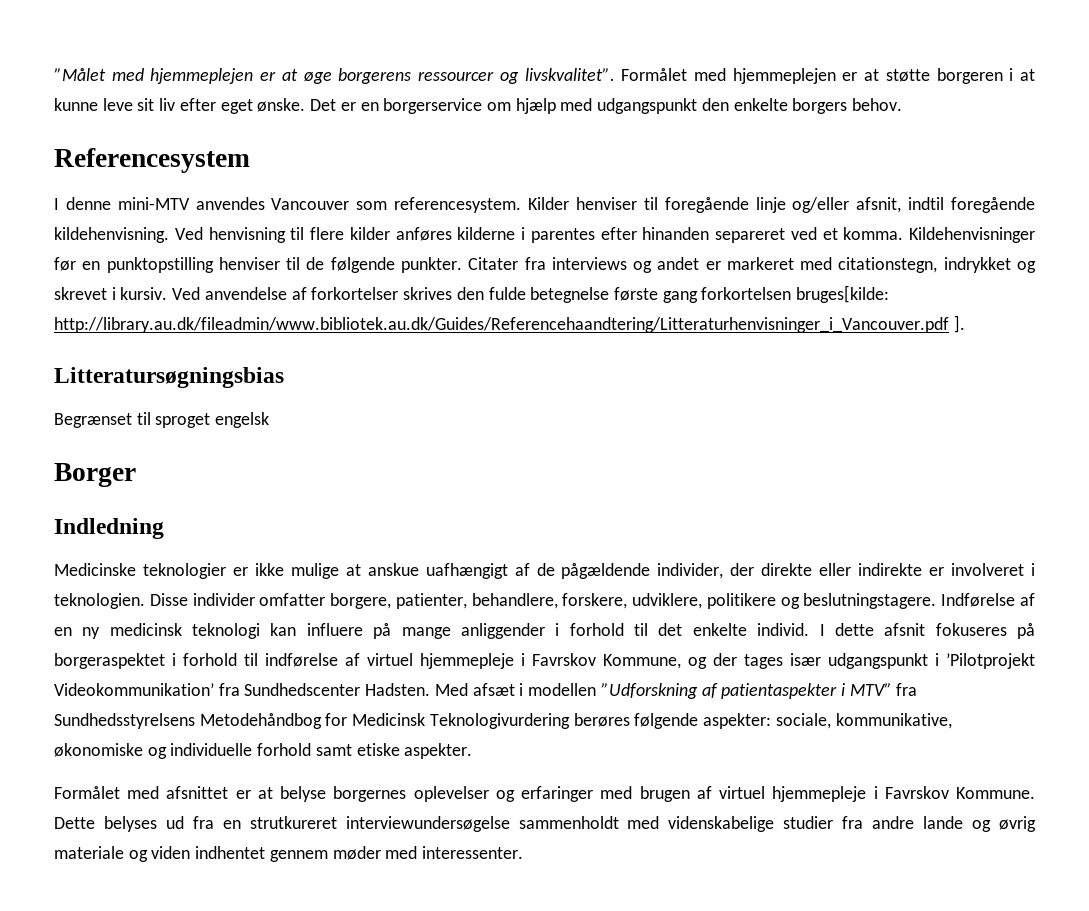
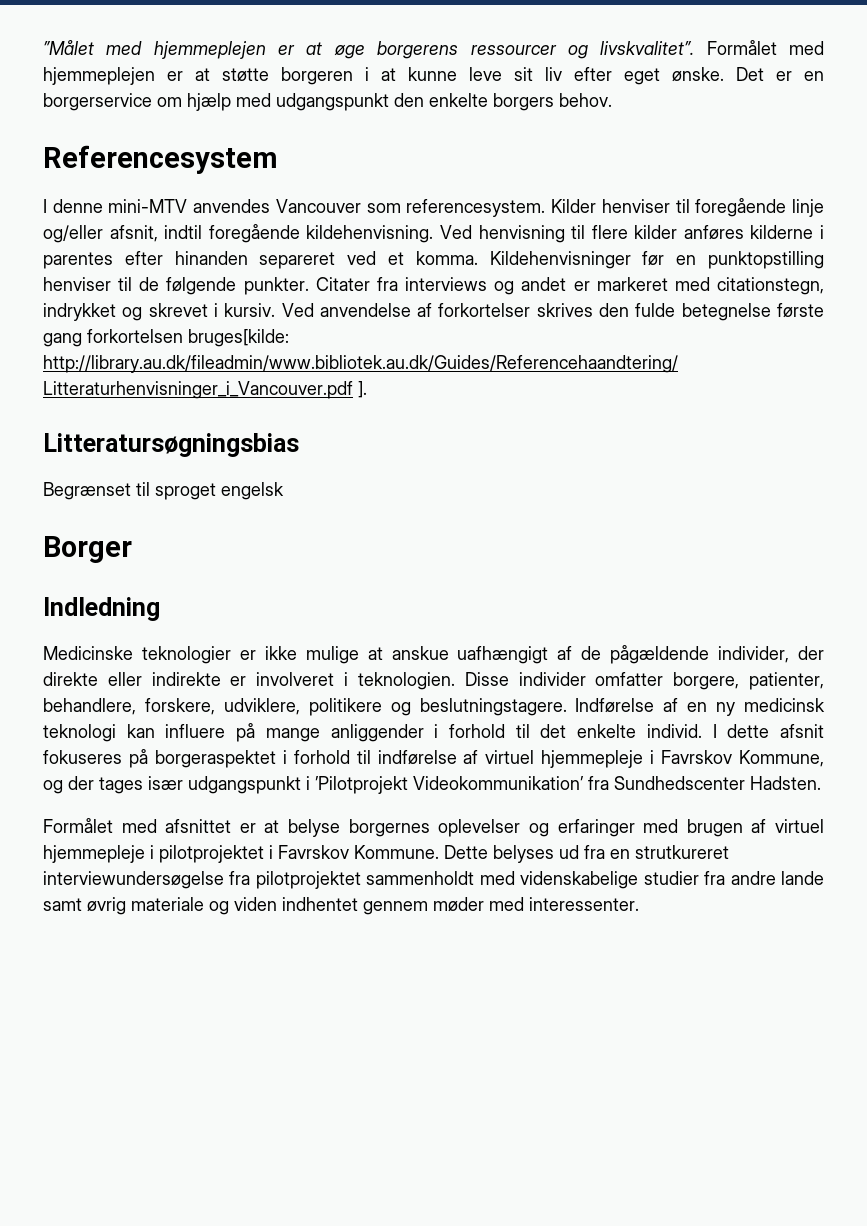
- Med afsæt i modellen ”Udforskning af patientaspekter i MTV” fra Sundhedsstyrelsens Metodehåndbog for Medicinsk Teknologivurdering berøres følgende aspekter: sociale, kommunikative, økonomiske og individuelle forhold samt etiske aspekter.
- Formålet med afsnittet er at belyse borgernes oplevelser og erfaringer med brugen af virtuel hjemmepleje i Favrskov Kommune.
+ Formålet med afsnittet er at belyse borgernes oplevelser og erfaringer med brugen af virtuel hjemmepleje i pilotprojektet i Favrskov Kommune.
- Dette belyses ud fra en strutkureret interviewundersøgelse sammenholdt med videnskabelige studier fra andre lande og øvrig materiale og viden indhentet gennem møder med interessenter.
+ Dette belyses ud fra en strutkureret interviewundersøgelse fra pilotprojektet sammenholdt med videnskabelige studier fra andre lande samt øvrig materiale og viden indhentet gennem møder med interessenter.

